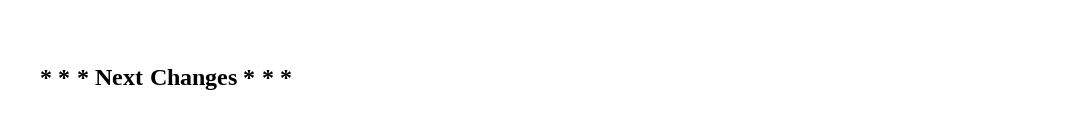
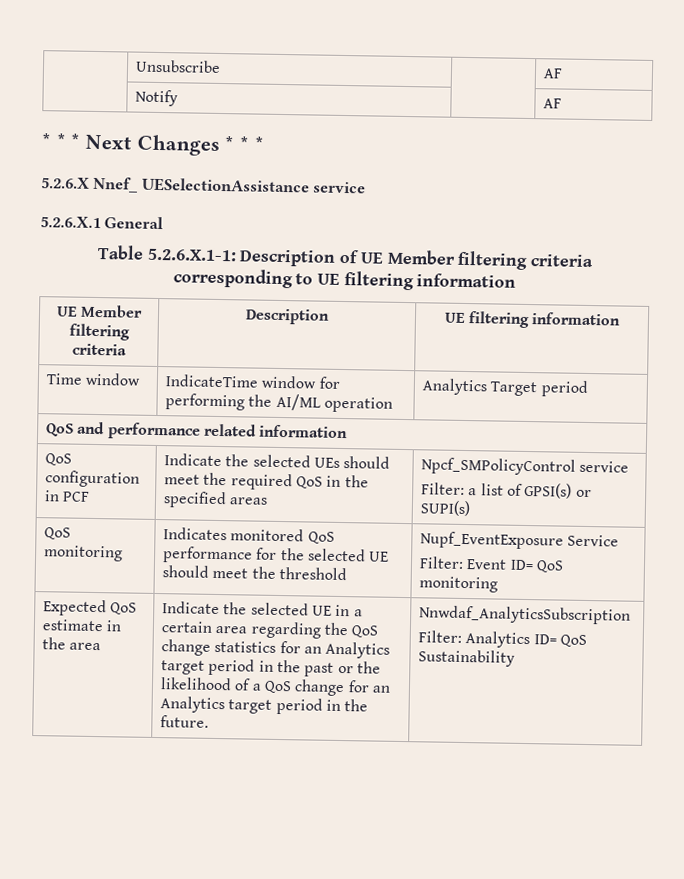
+ | Unsubscribe | | AF
+ | Notify | | AF
+ 5.2.6.X Nnef_ UESelectionAssistance service
+ 5.2.6.X.1 General
+ Table 5.2.6.X.1-1: Description of UE Member filtering criteria corresponding to UE filtering information
+ UE Member filtering criteria | Description | UE filtering information
+ Time window | IndicateTime window for performing the AI/ML operation | Analytics Target period
+ QoS and performance related information
+ QoS configuration in PCF | Indicate the selected UEs should meet the required QoS in the specified areas | Npcf_SMPolicyControl service
+ Filter: a list of GPSI(s) or SUPI(s)
+ QoS monitoring | Indicates monitored QoS performance for the selected UE should meet the threshold | Nupf_EventExposure Service
+ Filter: Event ID= QoS monitoring
+ Expected QoS estimate in the area | Indicate the selected UE in a certain area regarding the QoS change statistics for an Analytics target period in the past or the likelihood of a QoS change for an Analytics target period in the future. | Nnwdaf_AnalyticsSubscription
+ Filter: Analytics ID= QoS Sustainability

